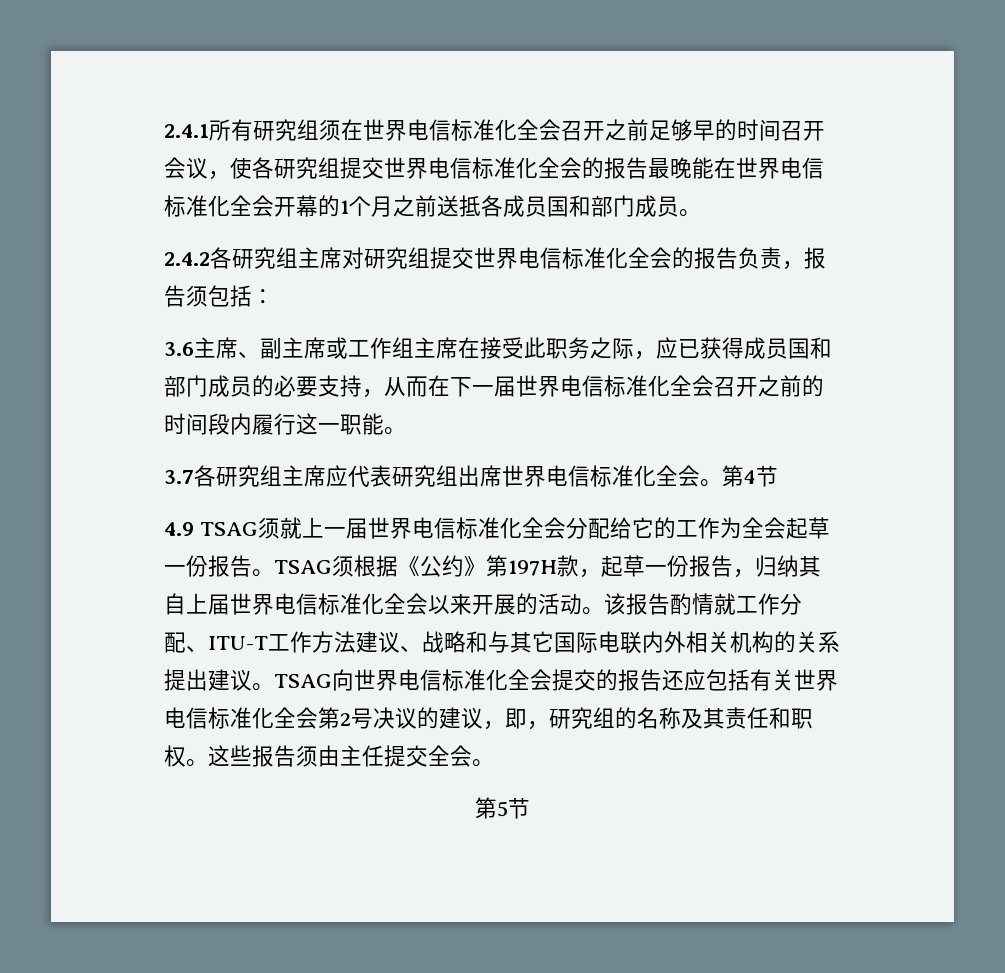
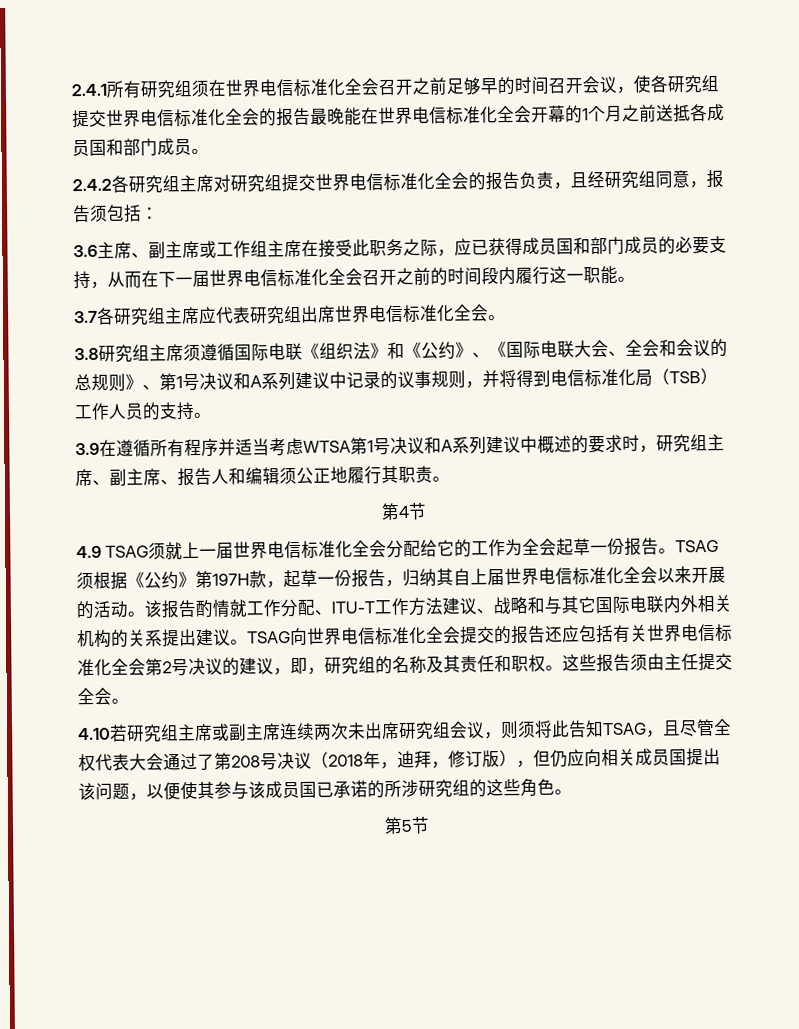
- 2.4.2各研究组主席对研究组提交世界电信标准化全会的报告负责，报告须包括：
+ 2.4.2各研究组主席对研究组提交世界电信标准化全会的报告负责，且经研究组同意，报告须包括：
- 3.7各研究组主席应代表研究组出席世界电信标准化全会。第4节
+ 3.7各研究组主席应代表研究组出席世界电信标准化全会。
+ 3.8研究组主席须遵循国际电联《组织法》和《公约》、《国际电联大会、全会和会议的总规则》、第1号决议和A系列建议中记录的议事规则，并将得到电信标准化局（TSB）工作人员的支持。
+ 3.9在遵循所有程序并适当考虑WTSA第1号决议和A系列建议中概述的要求时，研究组主席、副主席、报告人和编辑须公正地履行其职责。
+ 第4节
+ 4.10若研究组主席或副主席连续两次未出席研究组会议，则须将此告知TSAG，且尽管全权代表大会通过了第208号决议（2018年，迪拜，修订版），但仍应向相关成员国提出该问题，以便使其参与该成员国已承诺的所涉研究组的这些角色。

